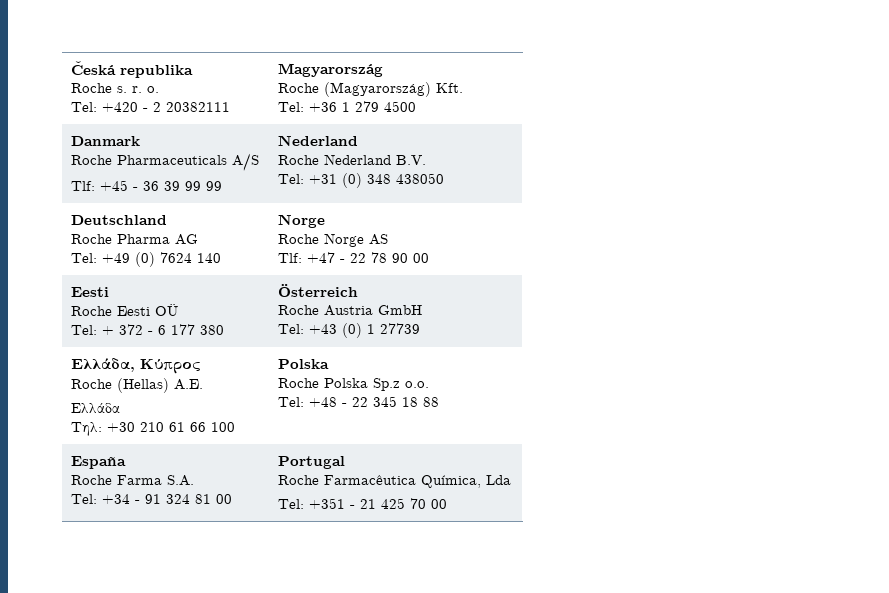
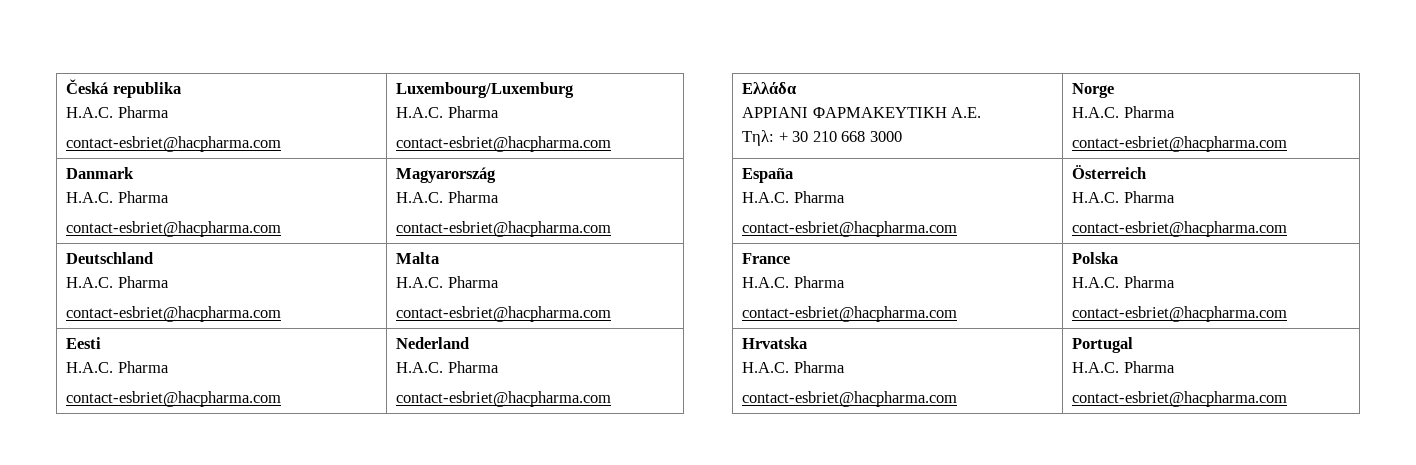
  Česká republika
- Roche s. r. o.
- Tel: +420 - 2 20382111 | Magyarország
- Roche (Magyarország) Kft.
- Tel: +36 1 279 4500
+ H.A.C. Pharma
+ contact-esbriet@hacpharma.com | Luxembourg/Luxemburg
+ H.A.C. Pharma
+ contact-esbriet@hacpharma.com
  Danmark
- Roche Pharmaceuticals A/S
- Tlf: +45 - 36 39 99 99 | Nederland
- Roche Nederland B.V.
- Tel: +31 (0) 348 438050
+ H.A.C. Pharma
+ contact-esbriet@hacpharma.com | Magyarország
+ H.A.C. Pharma
+ contact-esbriet@hacpharma.com
  Deutschland
- Roche Pharma AG
- Tel: +49 (0) 7624 140 | Norge
- Roche Norge AS
- Tlf: +47 - 22 78 90 00
+ H.A.C. Pharma
+ contact-esbriet@hacpharma.com | Malta
+ H.A.C. Pharma
+ contact-esbriet@hacpharma.com
  Eesti
- Roche Eesti OÜ
- Tel: + 372 - 6 177 380 | Österreich
- Roche Austria GmbH
- Tel: +43 (0) 1 27739
- Ελλάδα, Kύπρος
- Roche (Hellas) A.E.
+ H.A.C. Pharma
+ contact-esbriet@hacpharma.com | Nederland
+ H.A.C. Pharma
+ contact-esbriet@hacpharma.com
  Ελλάδα
- Τηλ: +30 210 61 66 100 | Polska
- Roche Polska Sp.z o.o.
- Tel: +48 - 22 345 18 88
+ ΑΡΡΙΑΝΙ ΦΑΡΜΑΚΕΥΤΙΚΗ Α.Ε.
+ Τηλ: + 30 210 668 3000 | Norge
+ H.A.C. Pharma
+ contact-esbriet@hacpharma.com
  España
- Roche Farma S.A.
- Tel: +34 - 91 324 81 00 | Portugal
- Roche Farmacêutica Química, Lda
- Tel: +351 - 21 425 70 00
+ H.A.C. Pharma
+ contact-esbriet@hacpharma.com | Österreich
+ H.A.C. Pharma
+ contact-esbriet@hacpharma.com
+ France
+ H.A.C. Pharma
+ contact-esbriet@hacpharma.com | Polska
+ H.A.C. Pharma
+ contact-esbriet@hacpharma.com
+ Hrvatska
+ H.A.C. Pharma
+ contact-esbriet@hacpharma.com | Portugal
+ H.A.C. Pharma
+ contact-esbriet@hacpharma.com

